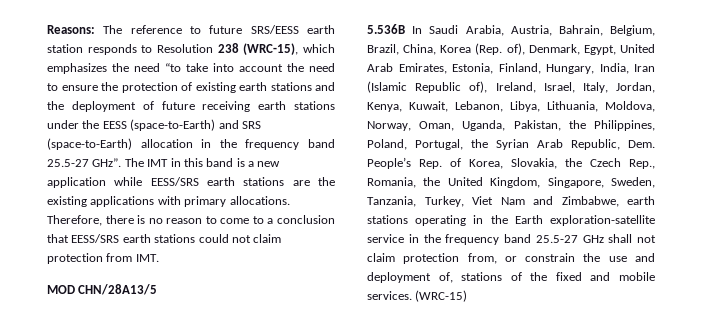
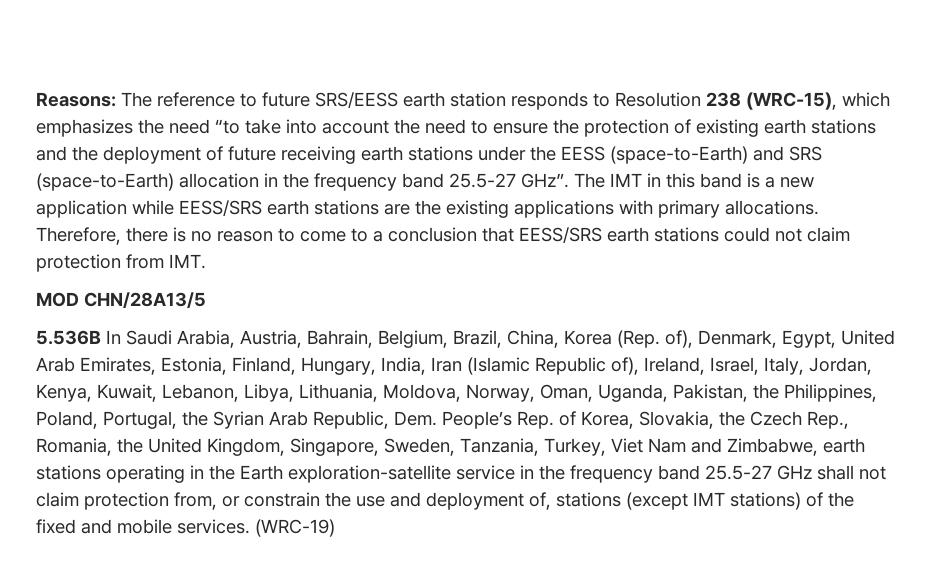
- 5.536B In Saudi Arabia, Austria, Bahrain, Belgium, Brazil, China, Korea (Rep. of), Denmark, Egypt, United Arab Emirates, Estonia, Finland, Hungary, India, Iran (Islamic Republic of), Ireland, Israel, Italy, Jordan, Kenya, Kuwait, Lebanon, Libya, Lithuania, Moldova, Norway, Oman, Uganda, Pakistan, the Philippines, Poland, Portugal, the Syrian Arab Republic, Dem. People’s Rep. of Korea, Slovakia, the Czech Rep., Romania, the United Kingdom, Singapore, Sweden, Tanzania, Turkey, Viet Nam and Zimbabwe, earth stations operating in the Earth exploration-satellite service in the frequency band 25.5-27 GHz shall not claim protection from, or constrain the use and deployment of, stations of the fixed and mobile services.
+ 5.536B In Saudi Arabia, Austria, Bahrain, Belgium, Brazil, China, Korea (Rep. of), Denmark, Egypt, United Arab Emirates, Estonia, Finland, Hungary, India, Iran (Islamic Republic of), Ireland, Israel, Italy, Jordan, Kenya, Kuwait, Lebanon, Libya, Lithuania, Moldova, Norway, Oman, Uganda, Pakistan, the Philippines, Poland, Portugal, the Syrian Arab Republic, Dem. People’s Rep. of Korea, Slovakia, the Czech Rep., Romania, the United Kingdom, Singapore, Sweden, Tanzania, Turkey, Viet Nam and Zimbabwe, earth stations operating in the Earth exploration-satellite service in the frequency band 25.5-27 GHz shall not claim protection from, or constrain the use and deployment of, stations (except IMT stations) of the fixed and mobile services.
- (WRC-15)
+ (WRC-19)

